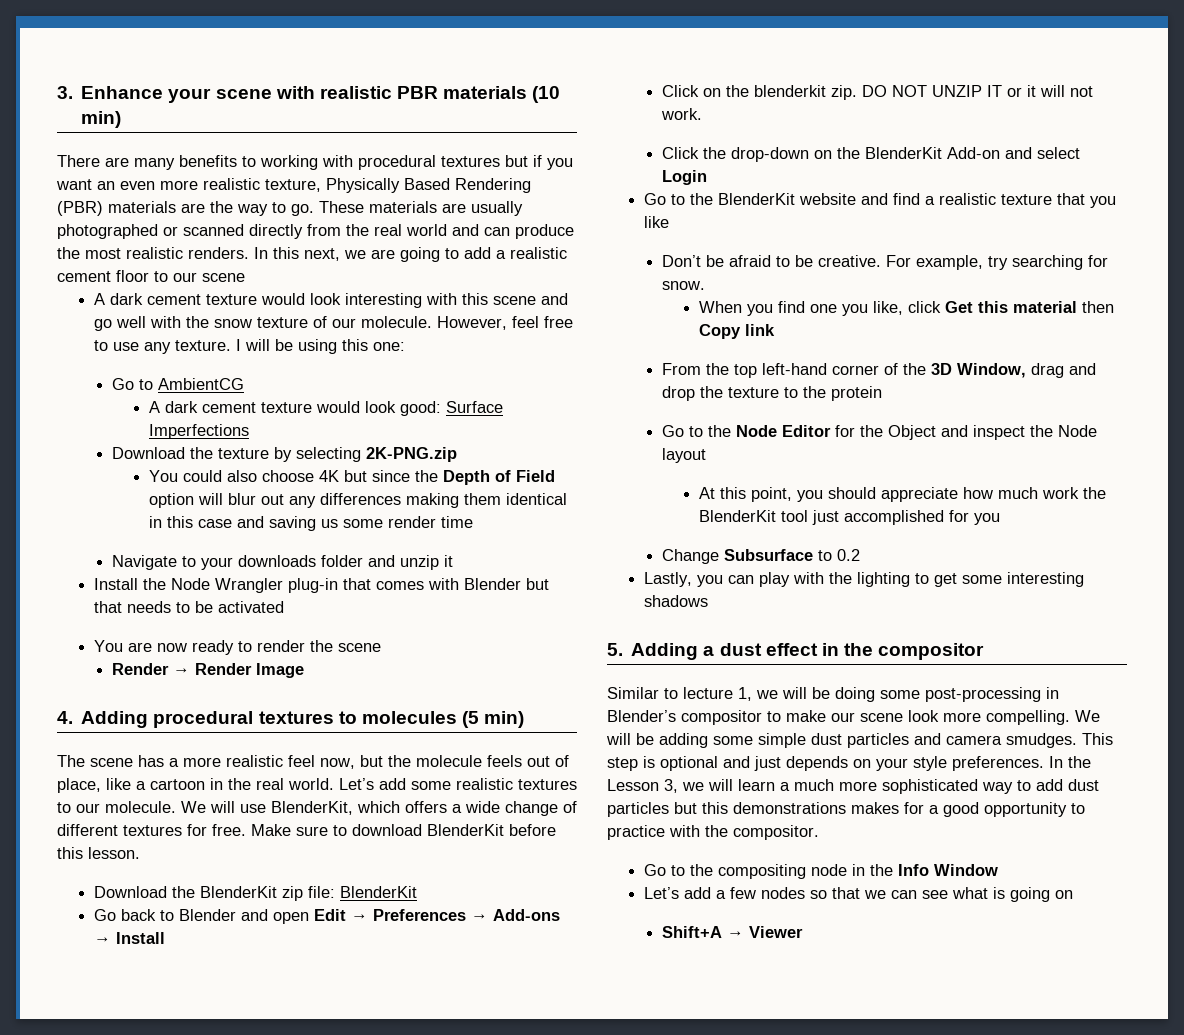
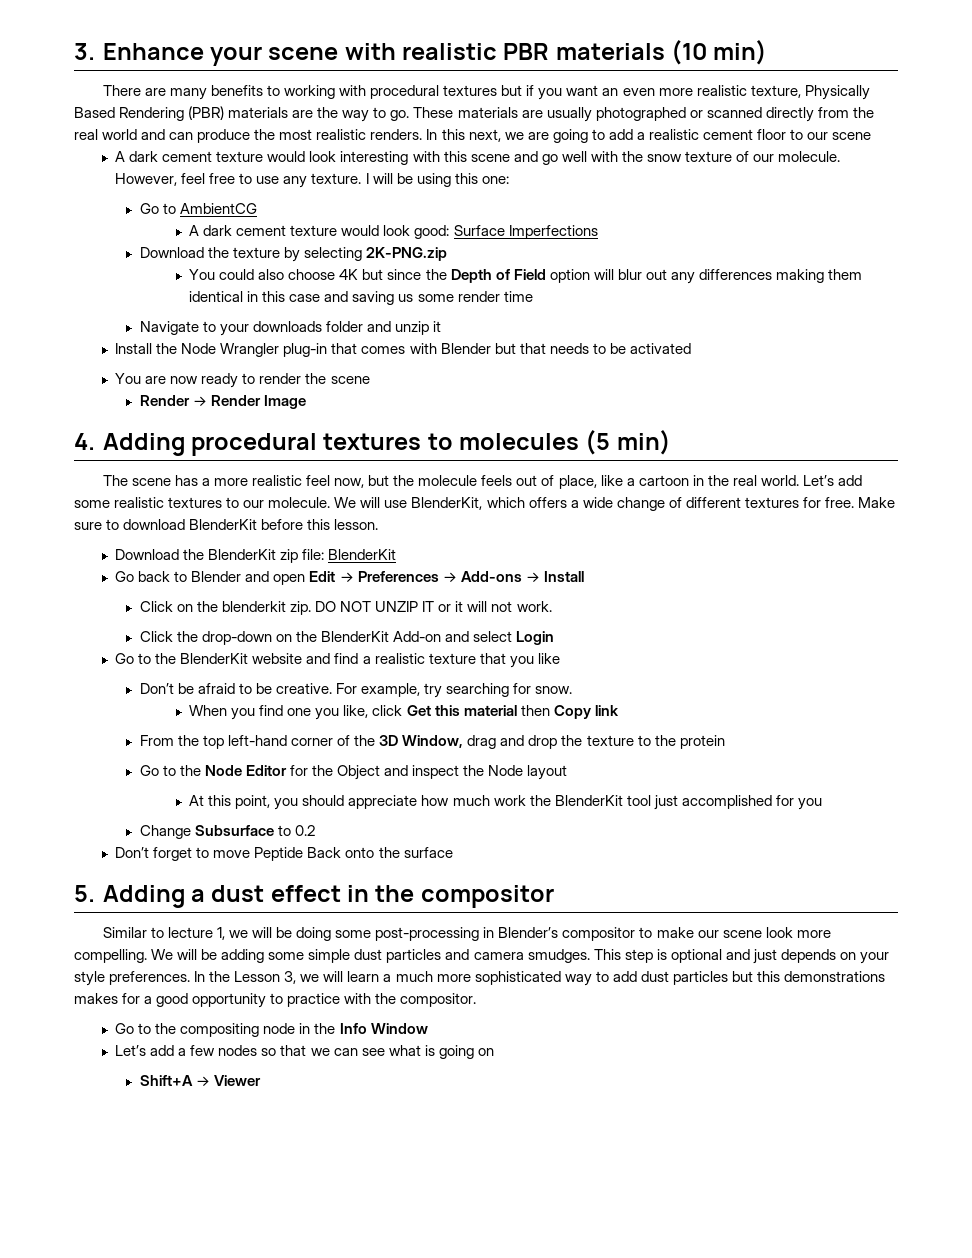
- Lastly, you can play with the lighting to get some interesting shadows
+ Don’t forget to move Peptide Back onto the surface

